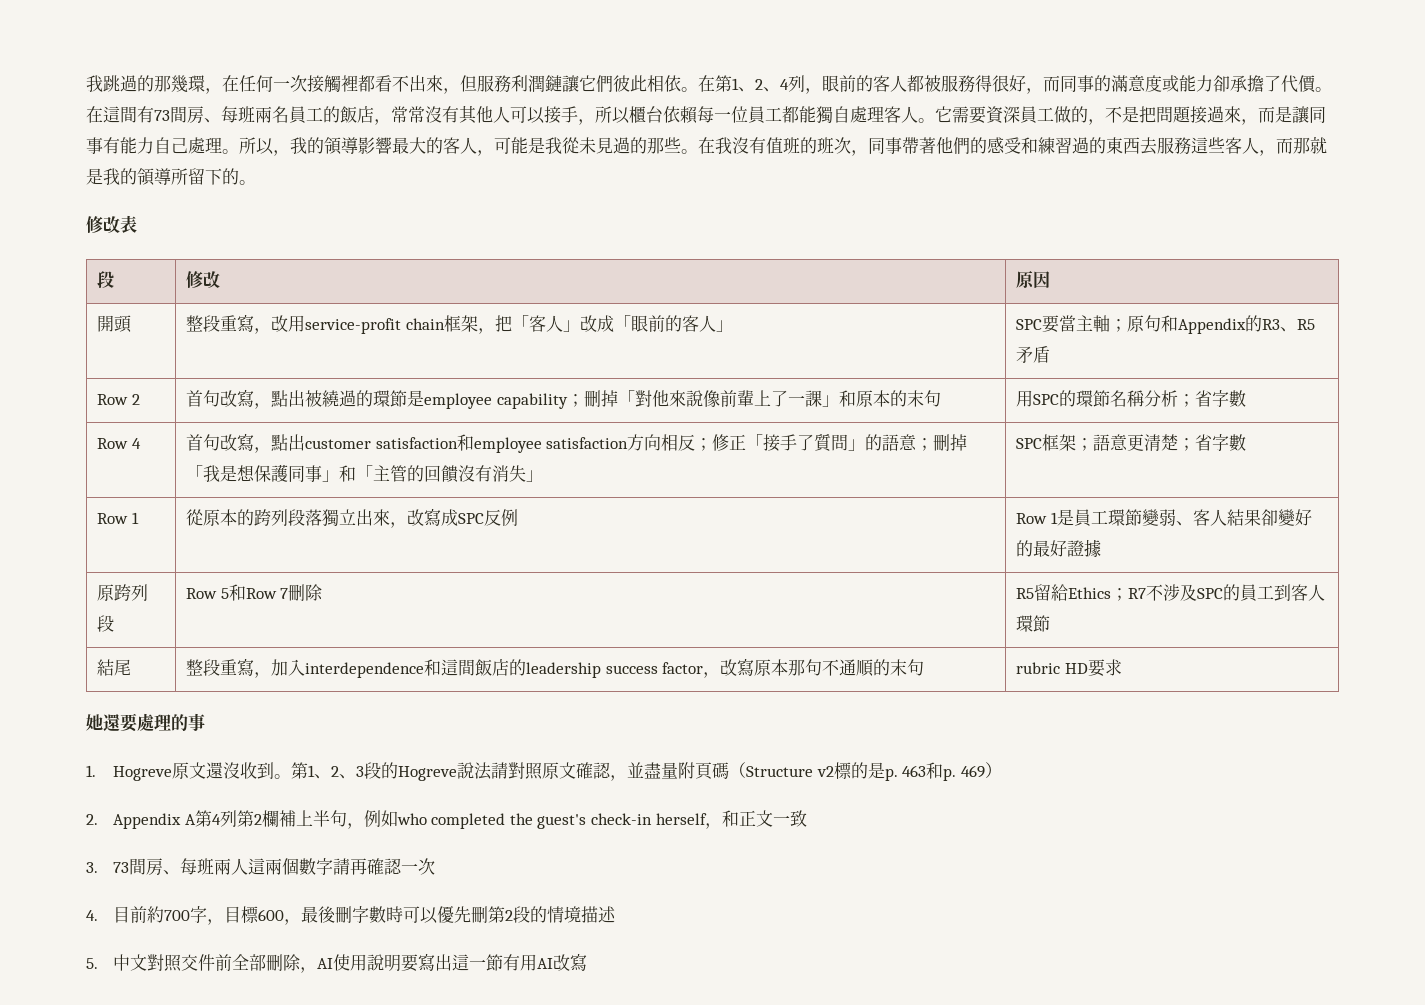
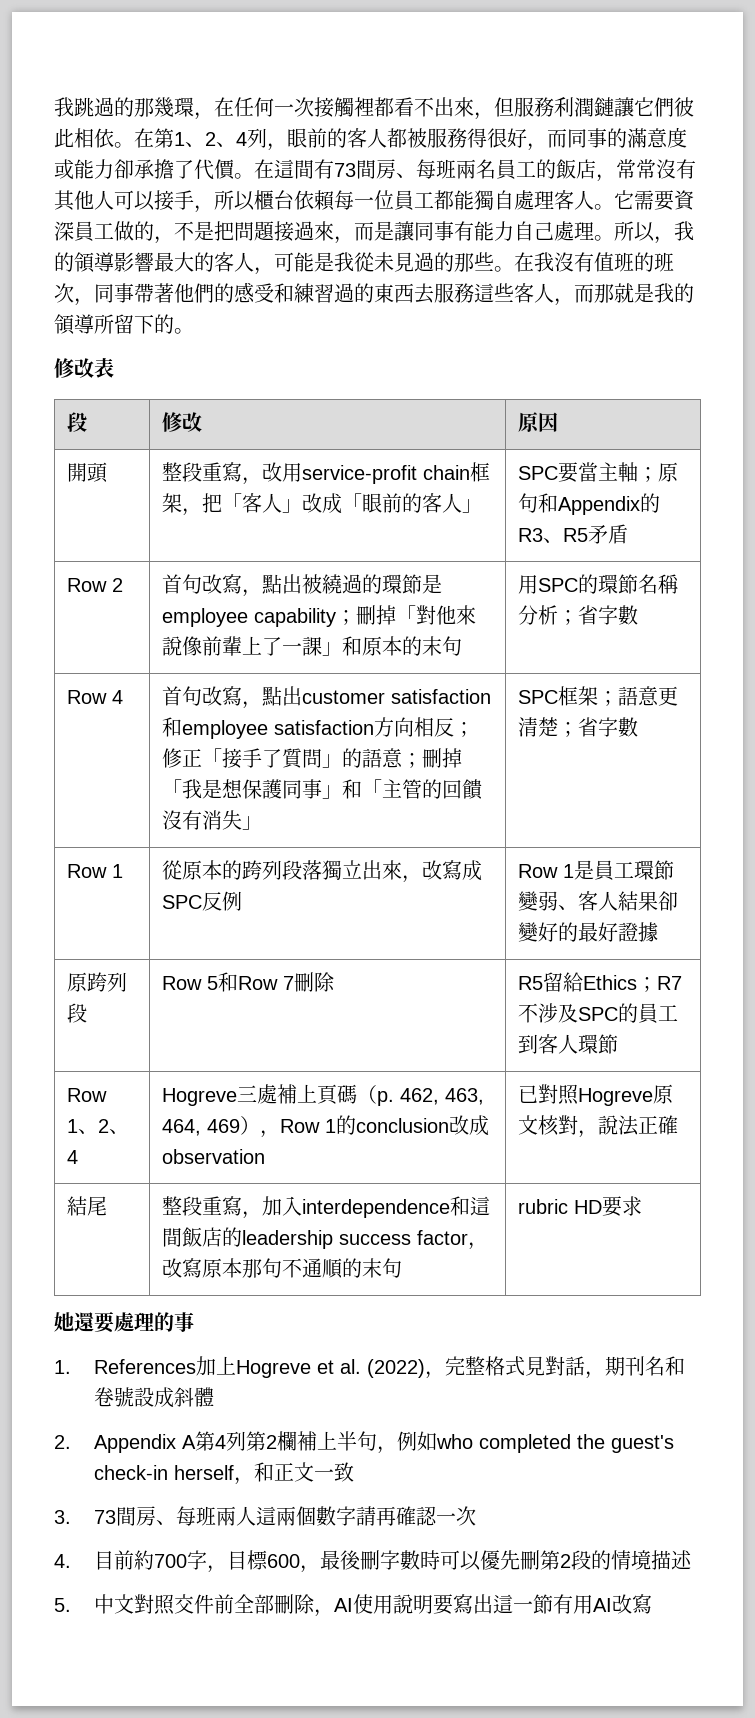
+ Row 1、2、4 | Hogreve三處補上頁碼（p. 462, 463, 464, 469），Row 1的conclusion改成observation | 已對照Hogreve原文核對，說法正確
- 1. Hogreve原文還沒收到。第1、2、3段的Hogreve說法請對照原文確認，並盡量附頁碼（Structure v2標的是p. 463和p. 469）
+ 1. References加上Hogreve et al. (2022)，完整格式見對話，期刊名和卷號設成斜體

